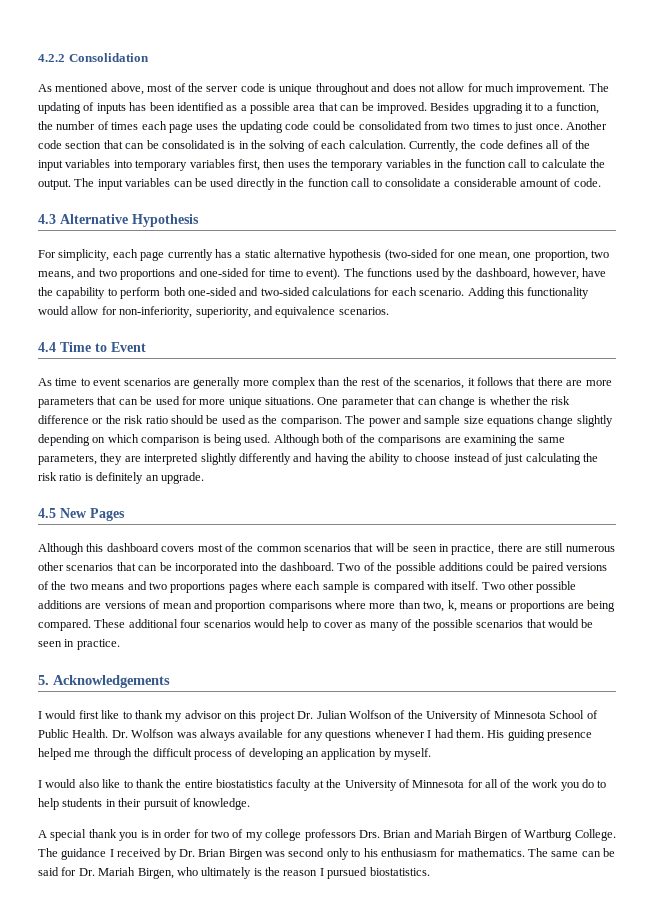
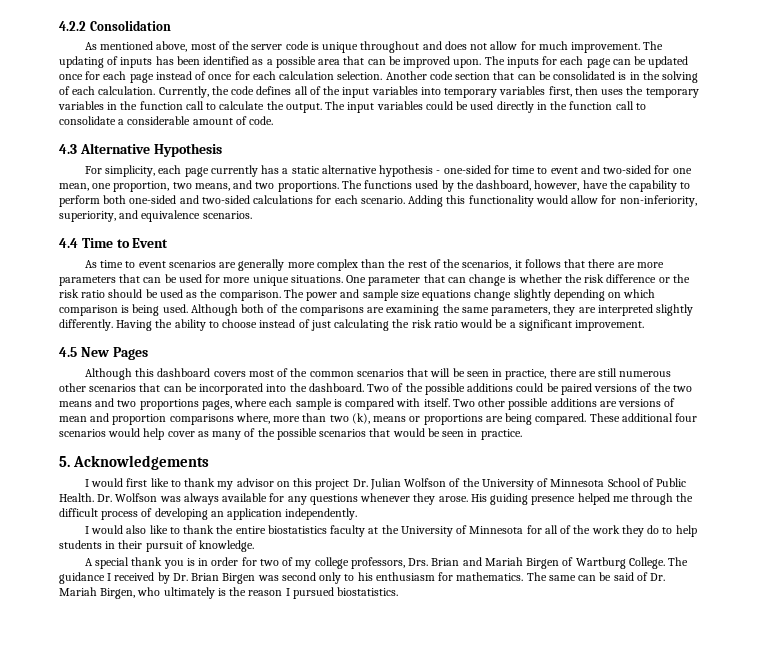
- The updating of inputs has been identified as a possible area that can be improved. Besides upgrading it to a function, the number of times each page uses the updating code could be consolidated from two times to just once.
+ The updating of inputs has been identified as a possible area that can be improved upon. The inputs for each page can be updated once for each page instead of once for each calculation selection.
- The input variables can be used directly in the function call to consolidate a considerable amount of code.
+ The input variables could be used directly in the function call to consolidate a considerable amount of code.
- For simplicity, each page currently has a static alternative hypothesis (two-sided for one mean, one proportion, two means, and two proportions and one-sided for time to event).
+ For simplicity, each page currently has a static alternative hypothesis - one-sided for time to event and two-sided for one mean, one proportion, two means, and two proportions.
- Although both of the comparisons are examining the same parameters, they are interpreted slightly differently and having the ability to choose instead of just calculating the risk ratio is definitely an upgrade.
+ Although both of the comparisons are examining the same parameters, they are interpreted slightly differently. Having the ability to choose instead of just calculating the risk ratio would be a significant improvement.
- Two of the possible additions could be paired versions of the two means and two proportions pages where each sample is compared with itself.
+ Two of the possible additions could be paired versions of the two means and two proportions pages, where each sample is compared with itself.
- Two other possible additions are versions of mean and proportion comparisons where more than two, k, means or proportions are being compared.
+ Two other possible additions are versions of mean and proportion comparisons where, more than two (k), means or proportions are being compared.
- These additional four scenarios would help to cover as many of the possible scenarios that would be seen in practice.
+ These additional four scenarios would help cover as many of the possible scenarios that would be seen in practice.
- Dr. Wolfson was always available for any questions whenever I had them.
+ Dr. Wolfson was always available for any questions whenever they arose.
- His guiding presence helped me through the difficult process of developing an application by myself.
+ His guiding presence helped me through the difficult process of developing an application independently.
- I would also like to thank the entire biostatistics faculty at the University of Minnesota for all of the work you do to help students in their pursuit of knowledge.
+ I would also like to thank the entire biostatistics faculty at the University of Minnesota for all of the work they do to help students in their pursuit of knowledge.
- A special thank you is in order for two of my college professors Drs. Brian and Mariah Birgen of Wartburg College.
+ A special thank you is in order for two of my college professors, Drs. Brian and Mariah Birgen of Wartburg College.
- The same can be said for Dr. Mariah Birgen, who ultimately is the reason I pursued biostatistics.
+ The same can be said of Dr. Mariah Birgen, who ultimately is the reason I pursued biostatistics.

